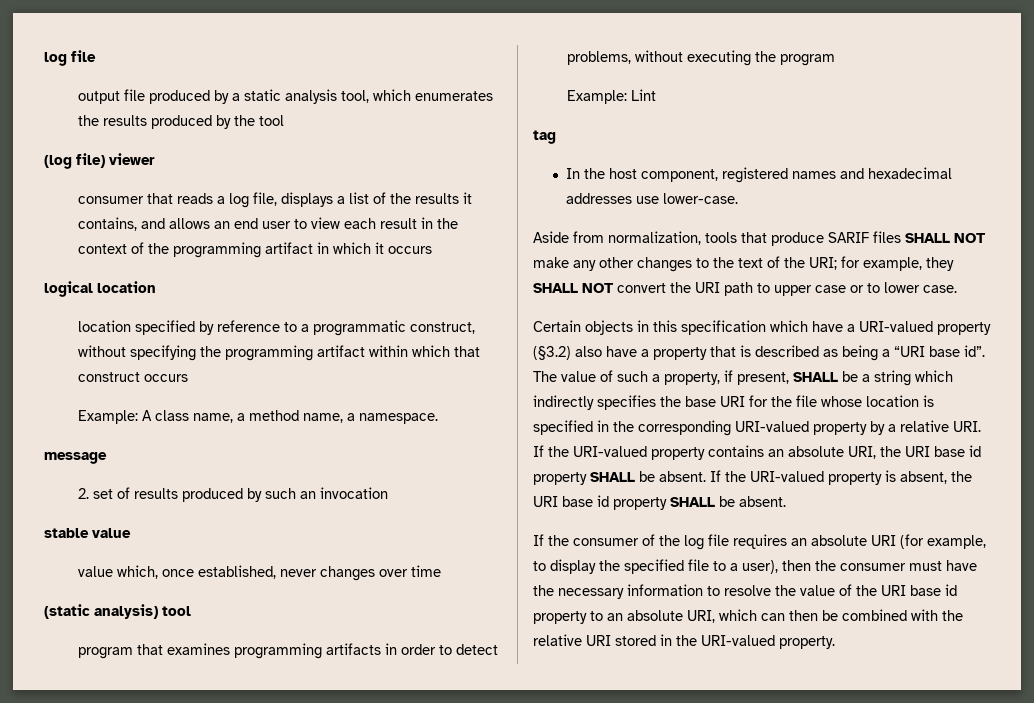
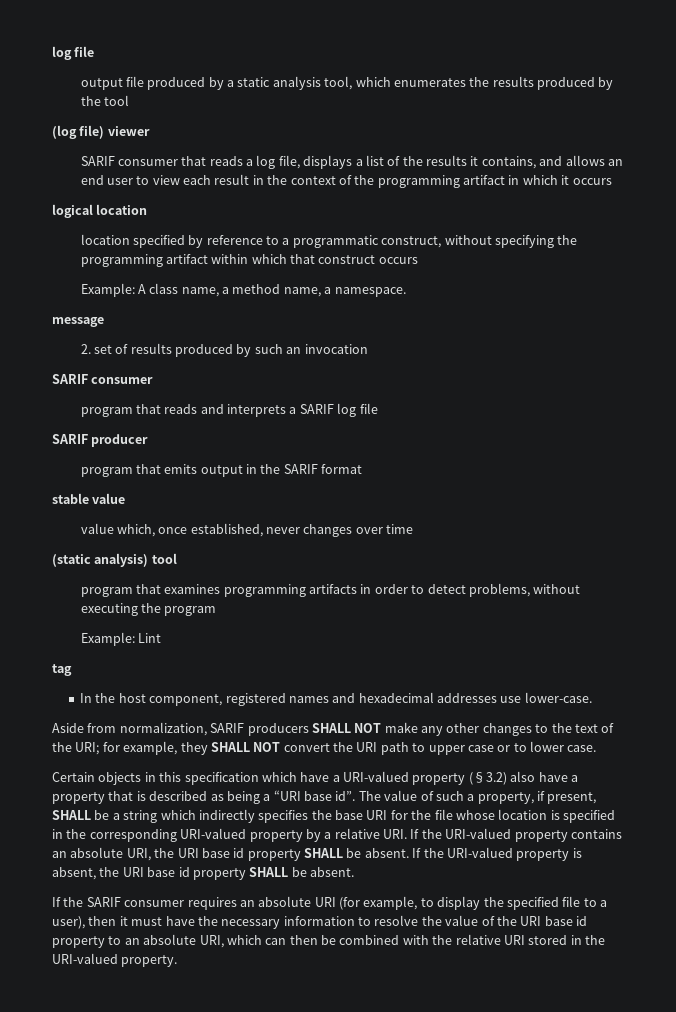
- consumer that reads a log file, displays a list of the results it contains, and allows an end user to view each result in the context of the programming artifact in which it occurs
+ SARIF consumer that reads a log file, displays a list of the results it contains, and allows an end user to view each result in the context of the programming artifact in which it occurs
  2. set of results produced by such an invocation
+ SARIF consumer
+ program that reads and interprets a SARIF log file
+ SARIF producer
+ program that emits output in the SARIF format
- Aside from normalization, tools that produce SARIF files SHALL NOT make any other changes to the text of the URI; for example, they SHALL NOT convert the URI path to upper case or to lower case.
+ Aside from normalization, SARIF producers SHALL NOT make any other changes to the text of the URI; for example, they SHALL NOT convert the URI path to upper case or to lower case.
- If the consumer of the log file requires an absolute URI (for example, to display the specified file to a user), then the consumer must have the necessary information to resolve the value of the URI base id property to an absolute URI, which can then be combined with the relative URI stored in the URI-valued property.
+ If the SARIF consumer requires an absolute URI (for example, to display the specified file to a user), then it must have the necessary information to resolve the value of the URI base id property to an absolute URI, which can then be combined with the relative URI stored in the URI-valued property.

